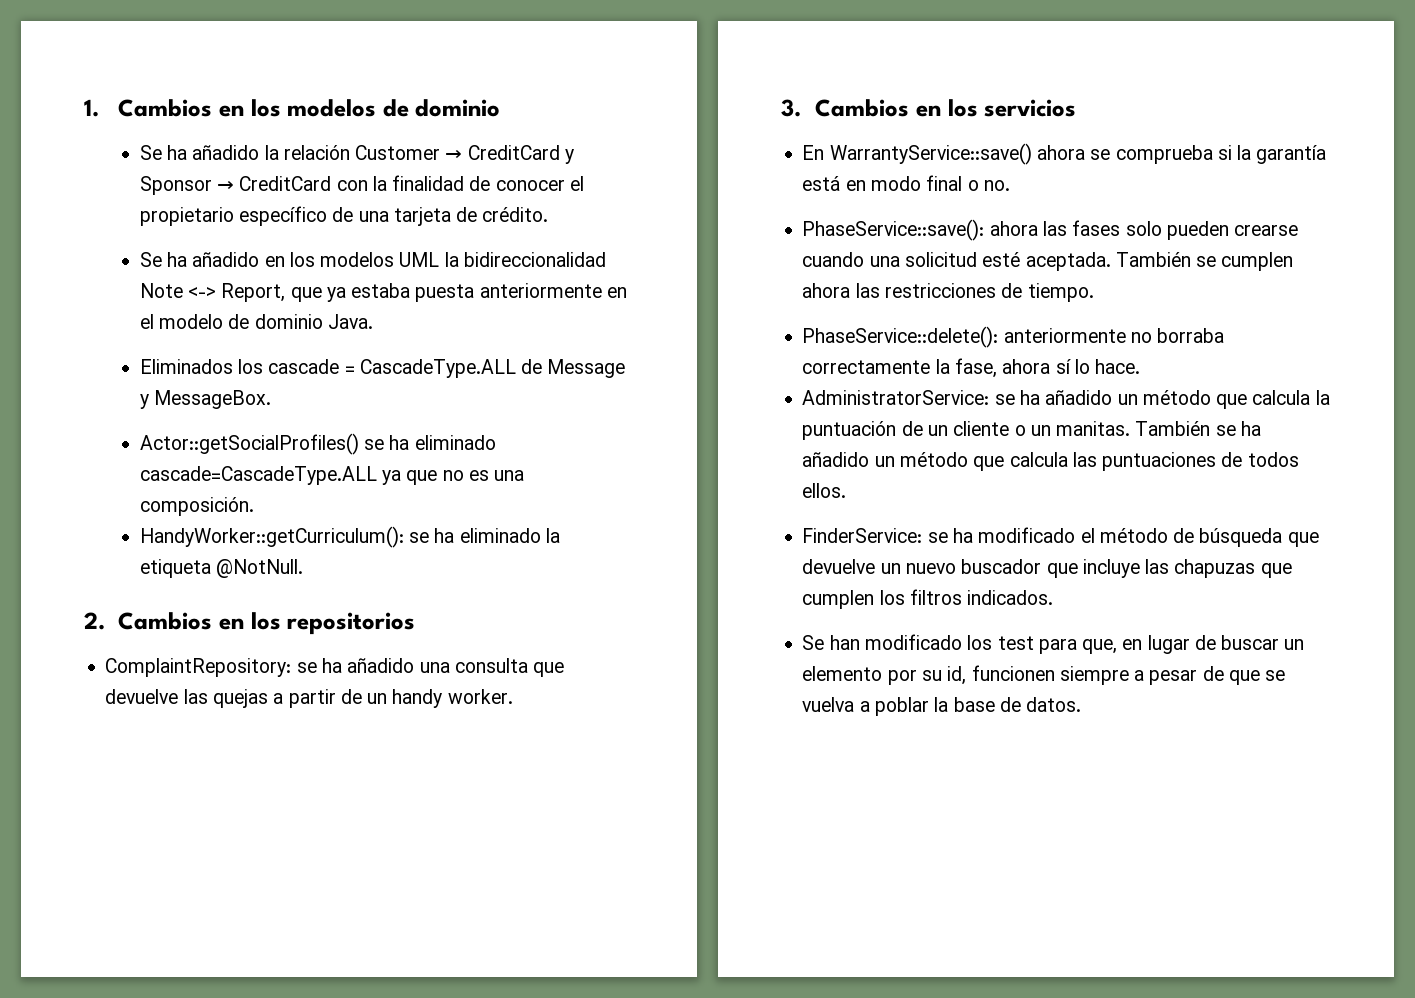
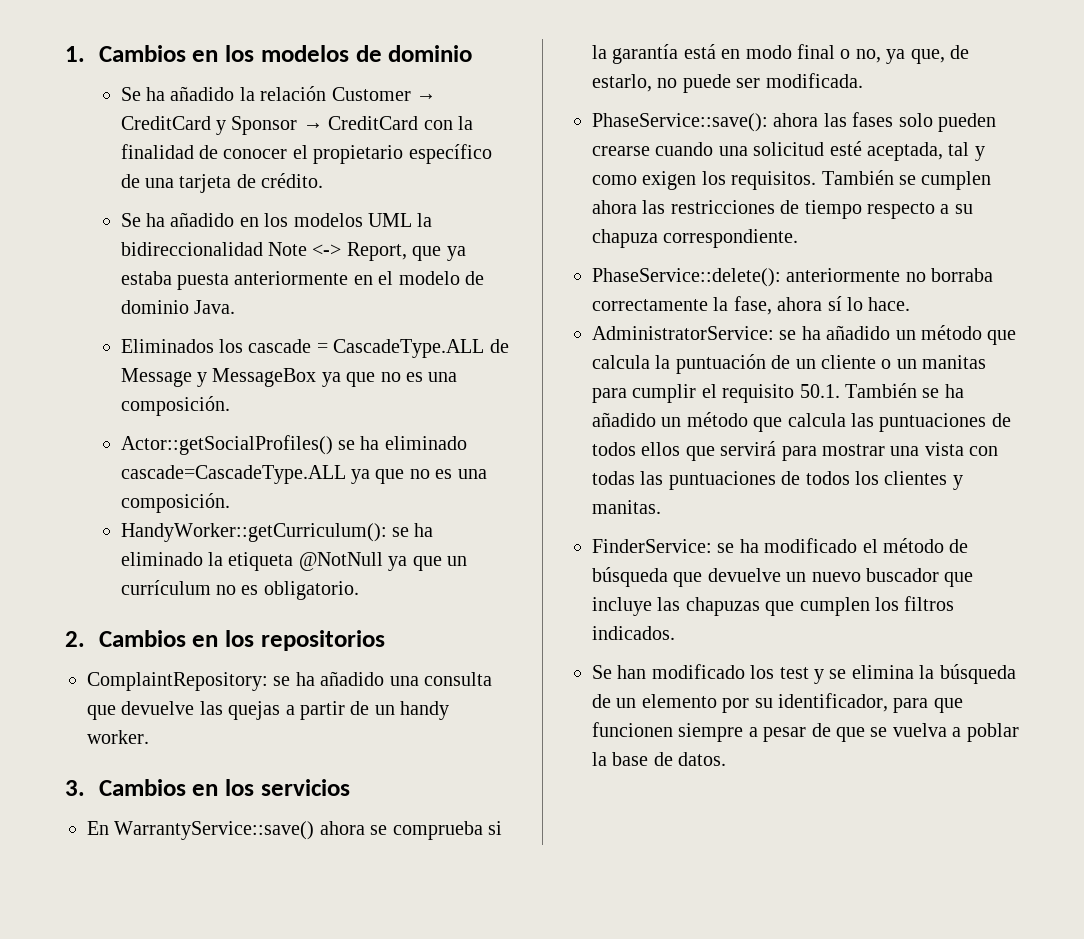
- Eliminados los cascade = CascadeType.ALL de Message y MessageBox.
+ Eliminados los cascade = CascadeType.ALL de Message y MessageBox ya que no es una composición.
- HandyWorker::getCurriculum(): se ha eliminado la etiqueta @NotNull.
+ HandyWorker::getCurriculum(): se ha eliminado la etiqueta @NotNull ya que un currículum no es obligatorio.
- En WarrantyService::save() ahora se comprueba si la garantía está en modo final o no.
+ En WarrantyService::save() ahora se comprueba si la garantía está en modo final o no, ya que, de estarlo, no puede ser modificada.
- PhaseService::save(): ahora las fases solo pueden crearse cuando una solicitud esté aceptada.
+ PhaseService::save(): ahora las fases solo pueden crearse cuando una solicitud esté aceptada, tal y como exigen los requisitos.
- También se cumplen ahora las restricciones de tiempo.
+ También se cumplen ahora las restricciones de tiempo respecto a su chapuza correspondiente.
- AdministratorService: se ha añadido un método que calcula la puntuación de un cliente o un manitas. También se ha añadido un método que calcula las puntuaciones de todos ellos.
+ AdministratorService: se ha añadido un método que calcula la puntuación de un cliente o un manitas para cumplir el requisito 50.1. También se ha añadido un método que calcula las puntuaciones de todos ellos que servirá para mostrar una vista con todas las puntuaciones de todos los clientes y manitas.
- Se han modificado los test para que, en lugar de buscar un elemento por su id, funcionen siempre a pesar de que se vuelva a poblar la base de datos.
+ Se han modificado los test y se elimina la búsqueda de un elemento por su identificador, para que funcionen siempre a pesar de que se vuelva a poblar la base de datos.

